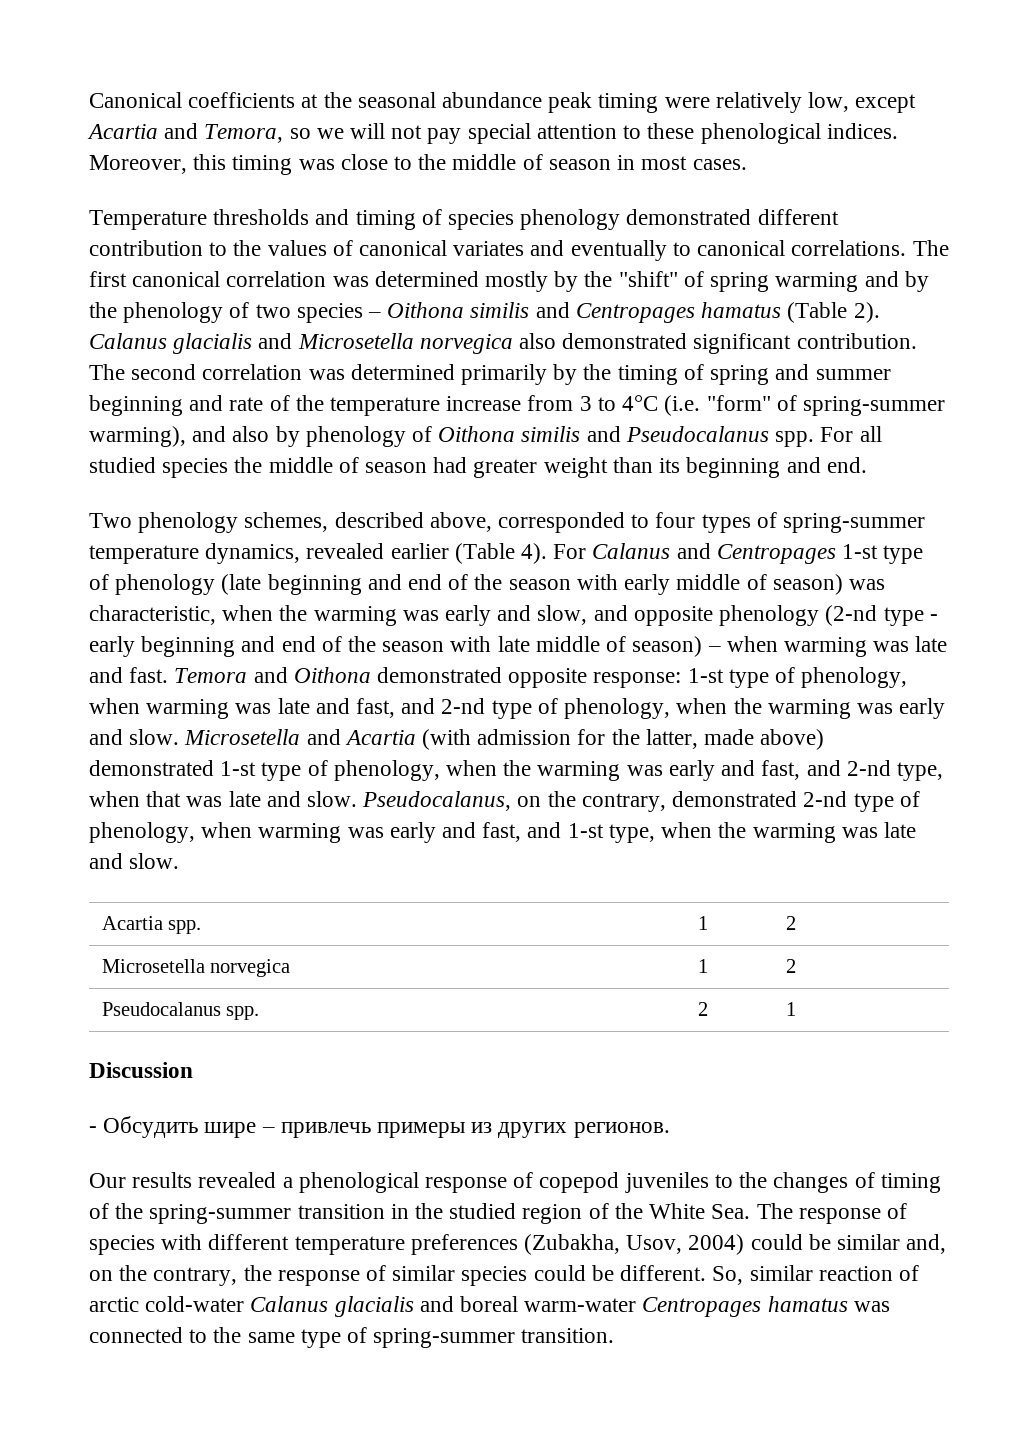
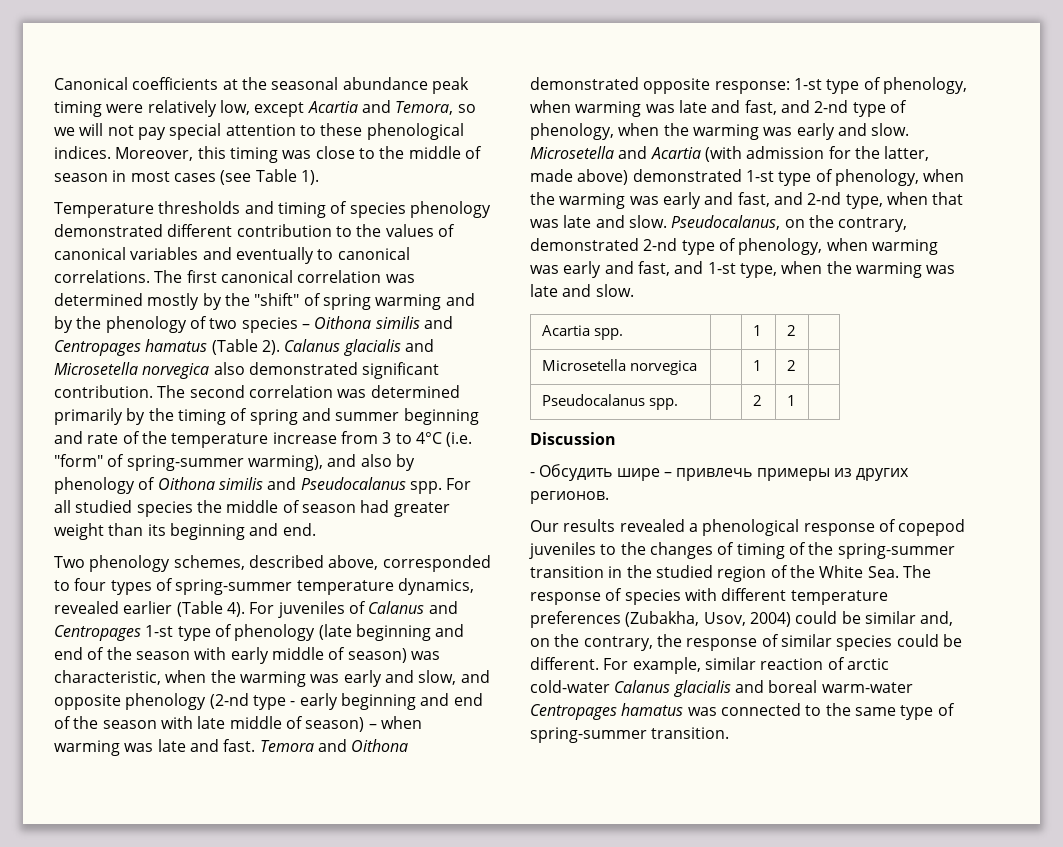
- Moreover, this timing was close to the middle of season in most cases.
+ Moreover, this timing was close to the middle of season in most cases (see Table 1).
- Temperature thresholds and timing of species phenology demonstrated different contribution to the values of canonical variates and eventually to canonical correlations.
+ Temperature thresholds and timing of species phenology demonstrated different contribution to the values of canonical variables and eventually to canonical correlations.
- For Calanus and Centropages 1-st type of phenology (late beginning and end of the season with early middle of season) was characteristic, when the warming was early and slow, and opposite phenology (2-nd type - early beginning and end of the season with late middle of season) – when warming was late and fast.
+ For juveniles of Calanus and Centropages 1-st type of phenology (late beginning and end of the season with early middle of season) was characteristic, when the warming was early and slow, and opposite phenology (2-nd type - early beginning and end of the season with late middle of season) – when warming was late and fast.
- So, similar reaction of arctic cold-water Calanus glacialis and boreal warm-water Centropages hamatus was connected to the same type of spring-summer transition.
+ For example, similar reaction of arctic cold-water Calanus glacialis and boreal warm-water Centropages hamatus was connected to the same type of spring-summer transition.

